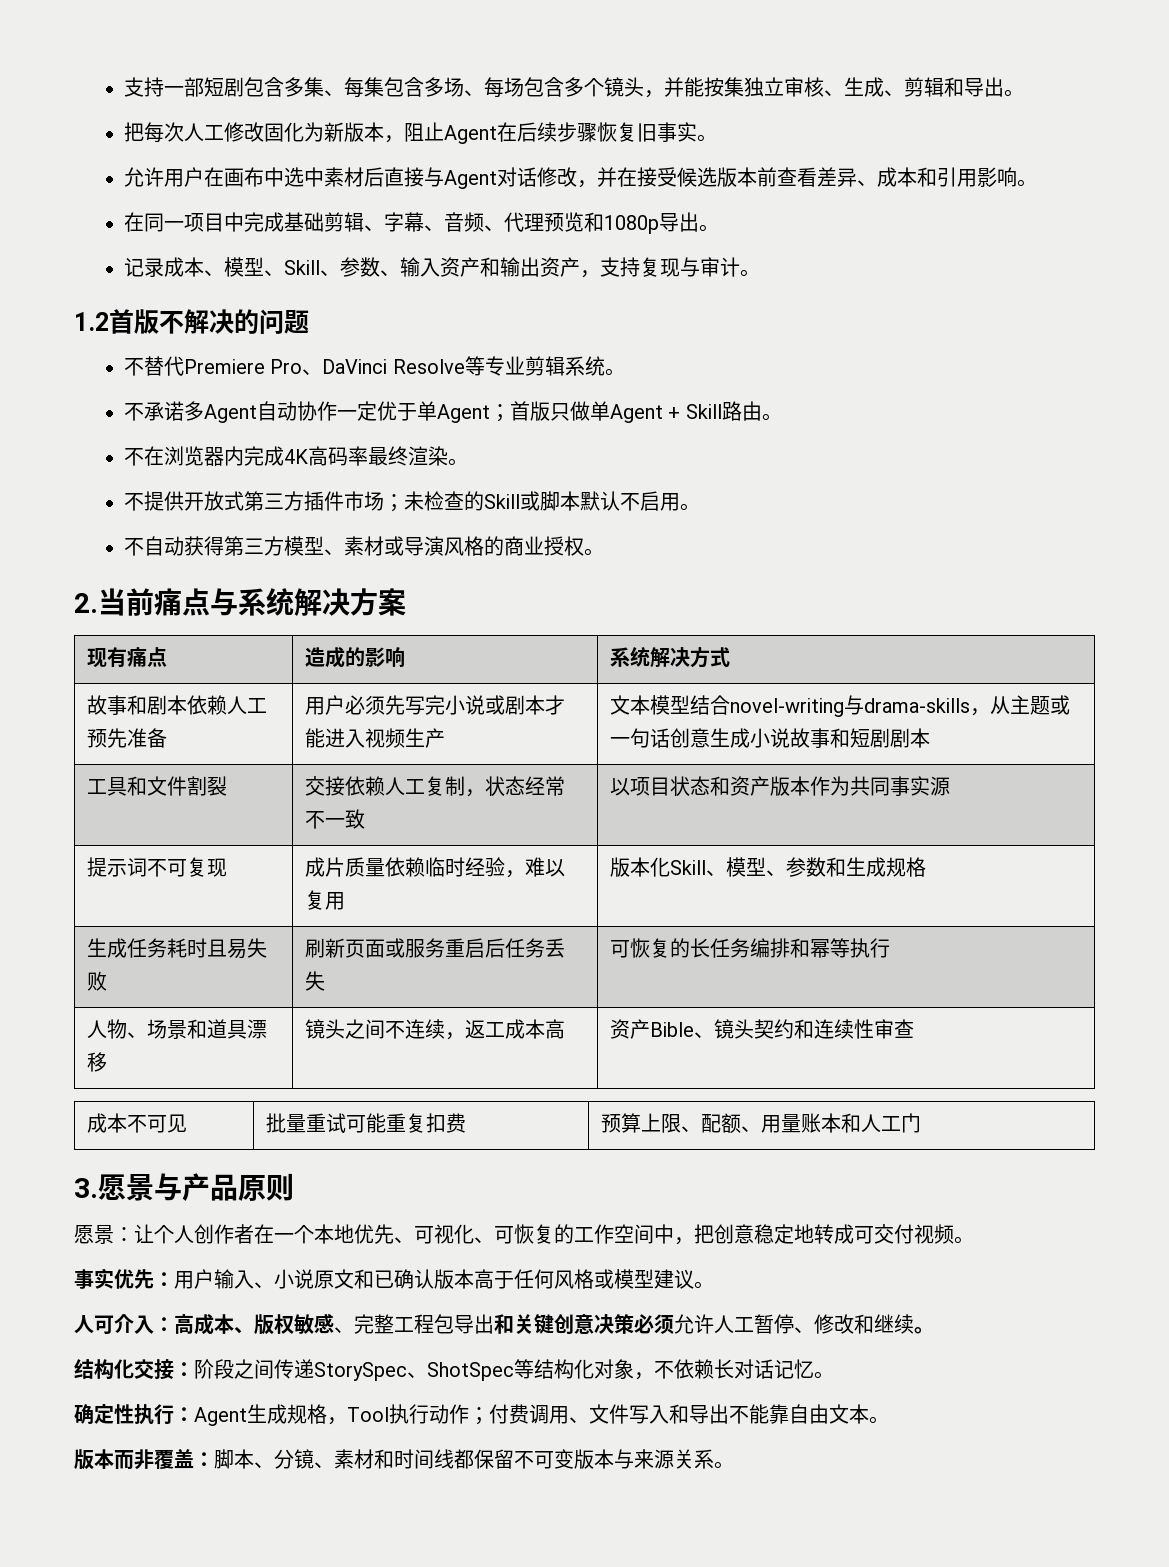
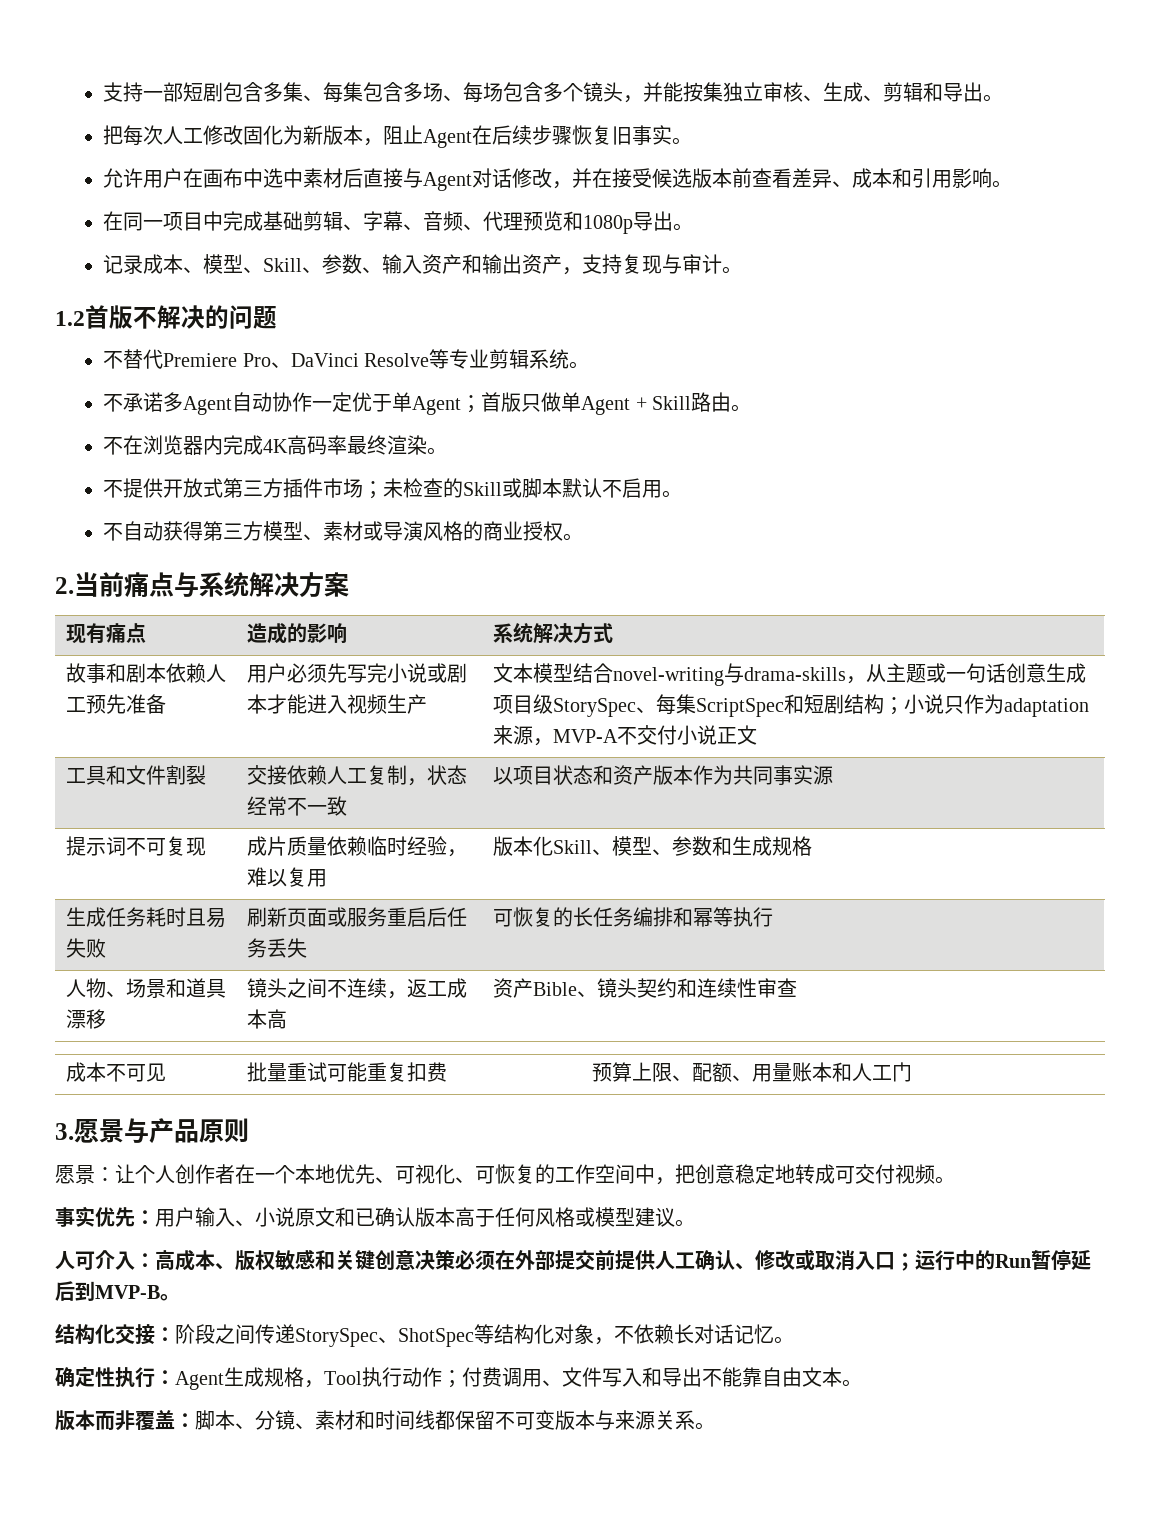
- 文本模型结合novel-writing与drama-skills，从主题或一句话创意生成小说故事和短剧剧本
+ 文本模型结合novel-writing与drama-skills，从主题或一句话创意生成项目级StorySpec、每集ScriptSpec和短剧结构；小说只作为adaptation来源，MVP-A不交付小说正文
- 人可介入：高成本、版权敏感、完整工程包导出和关键创意决策必须允许人工暂停、修改和继续。
+ 人可介入：高成本、版权敏感和关键创意决策必须在外部提交前提供人工确认、修改或取消入口；运行中的Run暂停延后到MVP-B。

